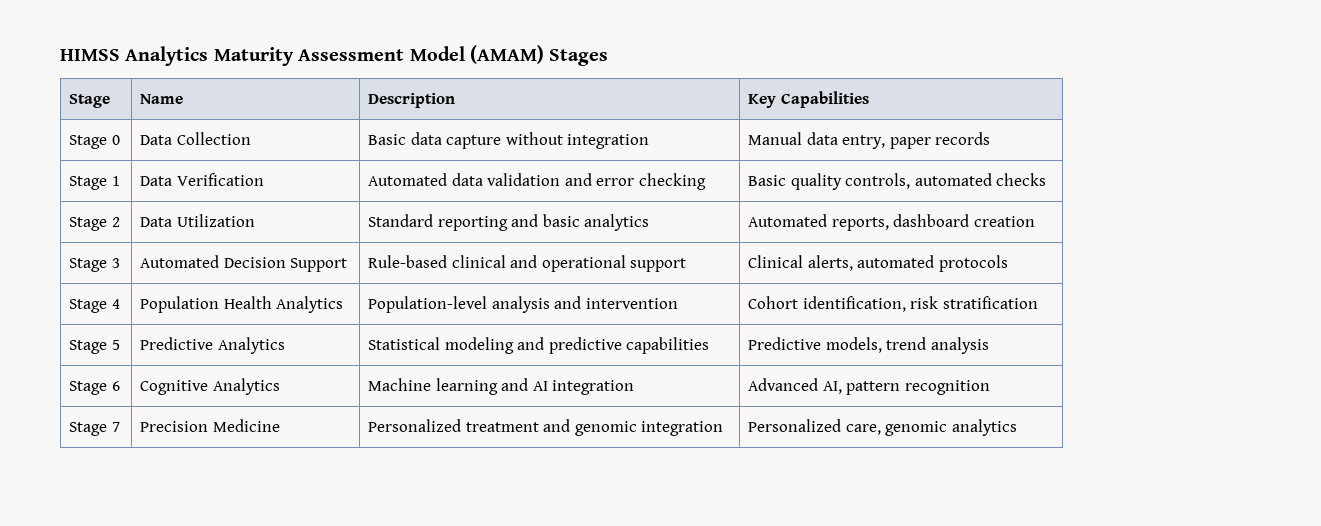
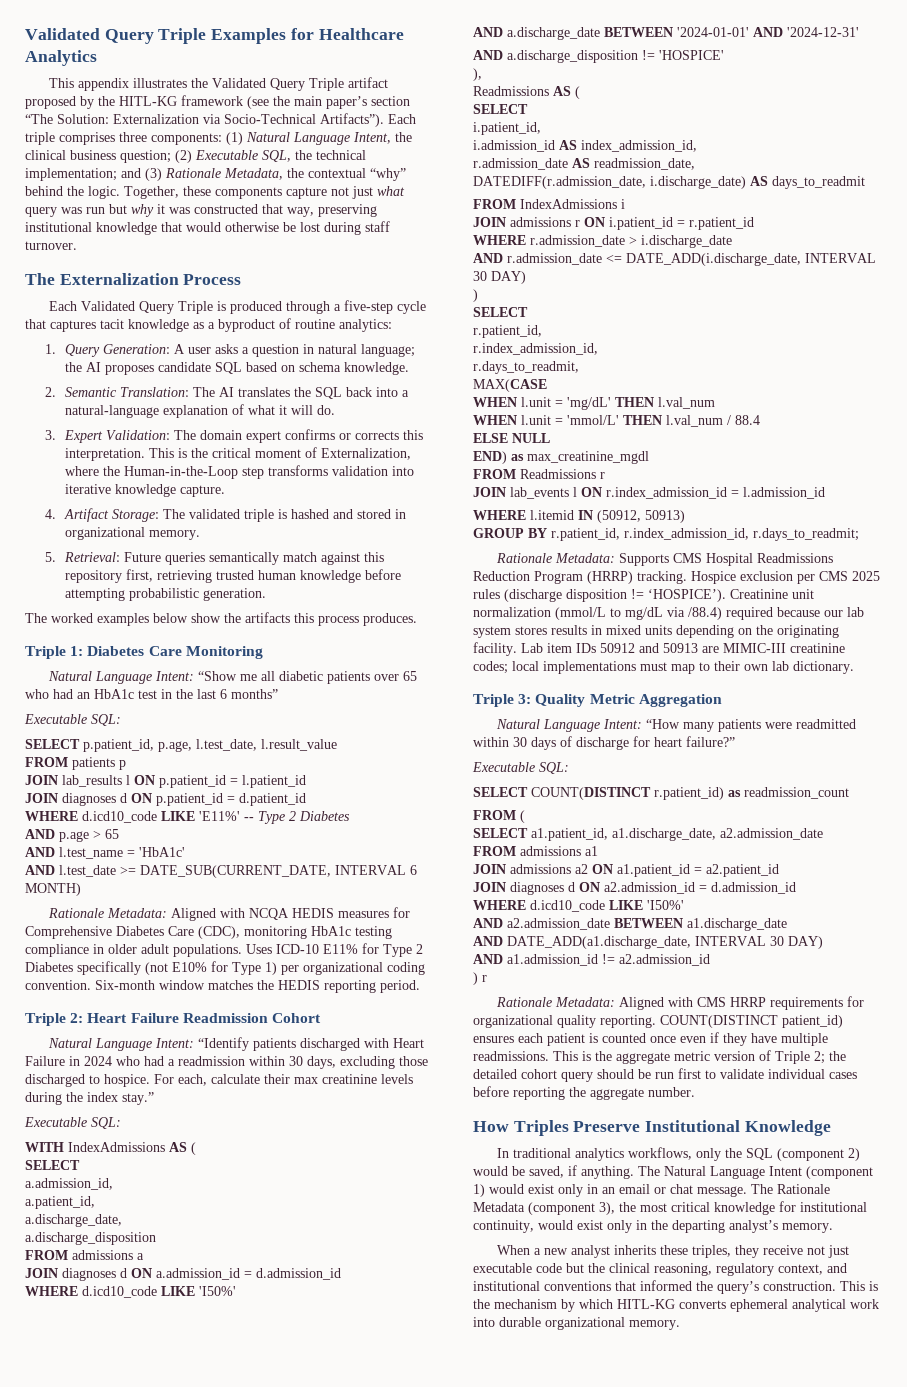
- HIMSS Analytics Maturity Assessment Model (AMAM) Stages
- Stage | Name | Description | Key Capabilities
- Stage 0 | Data Collection | Basic data capture without integration | Manual data entry, paper records
- Stage 1 | Data Verification | Automated data validation and error checking | Basic quality controls, automated checks
- Stage 2 | Data Utilization | Standard reporting and basic analytics | Automated reports, dashboard creation
- Stage 3 | Automated Decision Support | Rule-based clinical and operational support | Clinical alerts, automated protocols
- Stage 4 | Population Health Analytics | Population-level analysis and intervention | Cohort identification, risk stratification
- Stage 5 | Predictive Analytics | Statistical modeling and predictive capabilities | Predictive models, trend analysis
- Stage 6 | Cognitive Analytics | Machine learning and AI integration | Advanced AI, pattern recognition
- Stage 7 | Precision Medicine | Personalized treatment and genomic integration | Personalized care, genomic analytics
+ Validated Query Triple Examples for Healthcare Analytics
+ This appendix illustrates the Validated Query Triple artifact proposed by the HITL-KG framework (see the main paper’s section “The Solution: Externalization via Socio-Technical Artifacts”). Each triple comprises three components: (1) Natural Language Intent, the clinical business question; (2) Executable SQL, the technical implementation; and (3) Rationale Metadata, the contextual “why” behind the logic. Together, these components capture not just what query was run but why it was constructed that way, preserving institutional knowledge that would otherwise be lost during staff turnover.
+ The Externalization Process
+ Each Validated Query Triple is produced through a five-step cycle that captures tacit knowledge as a byproduct of routine analytics:
+ 1. Query Generation: A user asks a question in natural language; the AI proposes candidate SQL based on schema knowledge.
+ 2. Semantic Translation: The AI translates the SQL back into a natural-language explanation of what it will do.
+ 3. Expert Validation: The domain expert confirms or corrects this interpretation. This is the critical moment of Externalization, where the Human-in-the-Loop step transforms validation into iterative knowledge capture.
+ 4. Artifact Storage: The validated triple is hashed and stored in organizational memory.
+ 5. Retrieval: Future queries semantically match against this repository first, retrieving trusted human knowledge before attempting probabilistic generation.
+ The worked examples below show the artifacts this process produces.
+ Triple 1: Diabetes Care Monitoring
+ Natural Language Intent: “Show me all diabetic patients over 65 who had an HbA1c test in the last 6 months”
+ Executable SQL:
+ SELECT p.patient_id, p.age, l.test_date, l.result_value
+ FROM patients p
+ JOIN lab_results l ON p.patient_id = l.patient_id
+ JOIN diagnoses d ON p.patient_id = d.patient_id
+ WHERE d.icd10_code LIKE 'E11%' -- Type 2 Diabetes
+ AND p.age > 65
+ AND l.test_name = 'HbA1c'
+ AND l.test_date >= DATE_SUB(CURRENT_DATE, INTERVAL 6 MONTH)
+ Rationale Metadata: Aligned with NCQA HEDIS measures for Comprehensive Diabetes Care (CDC), monitoring HbA1c testing compliance in older adult populations. Uses ICD-10 E11% for Type 2 Diabetes specifically (not E10% for Type 1) per organizational coding convention. Six-month window matches the HEDIS reporting period.
+ Triple 2: Heart Failure Readmission Cohort
+ Natural Language Intent: “Identify patients discharged with Heart Failure in 2024 who had a readmission within 30 days, excluding those discharged to hospice. For each, calculate their max creatinine levels during the index stay.”
+ Executable SQL:
+ WITH IndexAdmissions AS (
+ SELECT
+ a.admission_id,
+ a.patient_id,
+ a.discharge_date,
+ a.discharge_disposition
+ FROM admissions a
+ JOIN diagnoses d ON a.admission_id = d.admission_id
+ WHERE d.icd10_code LIKE 'I50%'
+ AND a.discharge_date BETWEEN '2024-01-01' AND '2024-12-31'
+ AND a.discharge_disposition != 'HOSPICE'
+ ),
+ Readmissions AS (
+ SELECT
+ i.patient_id,
+ i.admission_id AS index_admission_id,
+ r.admission_date AS readmission_date,
+ DATEDIFF(r.admission_date, i.discharge_date) AS days_to_readmit
+ FROM IndexAdmissions i
+ JOIN admissions r ON i.patient_id = r.patient_id
+ WHERE r.admission_date > i.discharge_date
+ AND r.admission_date <= DATE_ADD(i.discharge_date, INTERVAL 30 DAY)
+ )
+ SELECT
+ r.patient_id,
+ r.index_admission_id,
+ r.days_to_readmit,
+ MAX(CASE
+ WHEN l.unit = 'mg/dL' THEN l.val_num
+ WHEN l.unit = 'mmol/L' THEN l.val_num / 88.4
+ ELSE NULL
+ END) as max_creatinine_mgdl
+ FROM Readmissions r
+ JOIN lab_events l ON r.index_admission_id = l.admission_id
+ WHERE l.itemid IN (50912, 50913)
+ GROUP BY r.patient_id, r.index_admission_id, r.days_to_readmit;
+ Rationale Metadata: Supports CMS Hospital Readmissions Reduction Program (HRRP) tracking. Hospice exclusion per CMS 2025 rules (discharge disposition != ‘HOSPICE’). Creatinine unit normalization (mmol/L to mg/dL via /88.4) required because our lab system stores results in mixed units depending on the originating facility. Lab item IDs 50912 and 50913 are MIMIC-III creatinine codes; local implementations must map to their own lab dictionary.
+ Triple 3: Quality Metric Aggregation
+ Natural Language Intent: “How many patients were readmitted within 30 days of discharge for heart failure?”
+ Executable SQL:
+ SELECT COUNT(DISTINCT r.patient_id) as readmission_count
+ FROM (
+ SELECT a1.patient_id, a1.discharge_date, a2.admission_date
+ FROM admissions a1
+ JOIN admissions a2 ON a1.patient_id = a2.patient_id
+ JOIN diagnoses d ON a2.admission_id = d.admission_id
+ WHERE d.icd10_code LIKE 'I50%'
+ AND a2.admission_date BETWEEN a1.discharge_date
+ AND DATE_ADD(a1.discharge_date, INTERVAL 30 DAY)
+ AND a1.admission_id != a2.admission_id
+ ) r
+ Rationale Metadata: Aligned with CMS HRRP requirements for organizational quality reporting. COUNT(DISTINCT patient_id) ensures each patient is counted once even if they have multiple readmissions. This is the aggregate metric version of Triple 2; the detailed cohort query should be run first to validate individual cases before reporting the aggregate number.
+ How Triples Preserve Institutional Knowledge
+ In traditional analytics workflows, only the SQL (component 2) would be saved, if anything. The Natural Language Intent (component 1) would exist only in an email or chat message. The Rationale Metadata (component 3), the most critical knowledge for institutional continuity, would exist only in the departing analyst’s memory.
+ When a new analyst inherits these triples, they receive not just executable code but the clinical reasoning, regulatory context, and institutional conventions that informed the query’s construction. This is the mechanism by which HITL-KG converts ephemeral analytical work into durable organizational memory.

